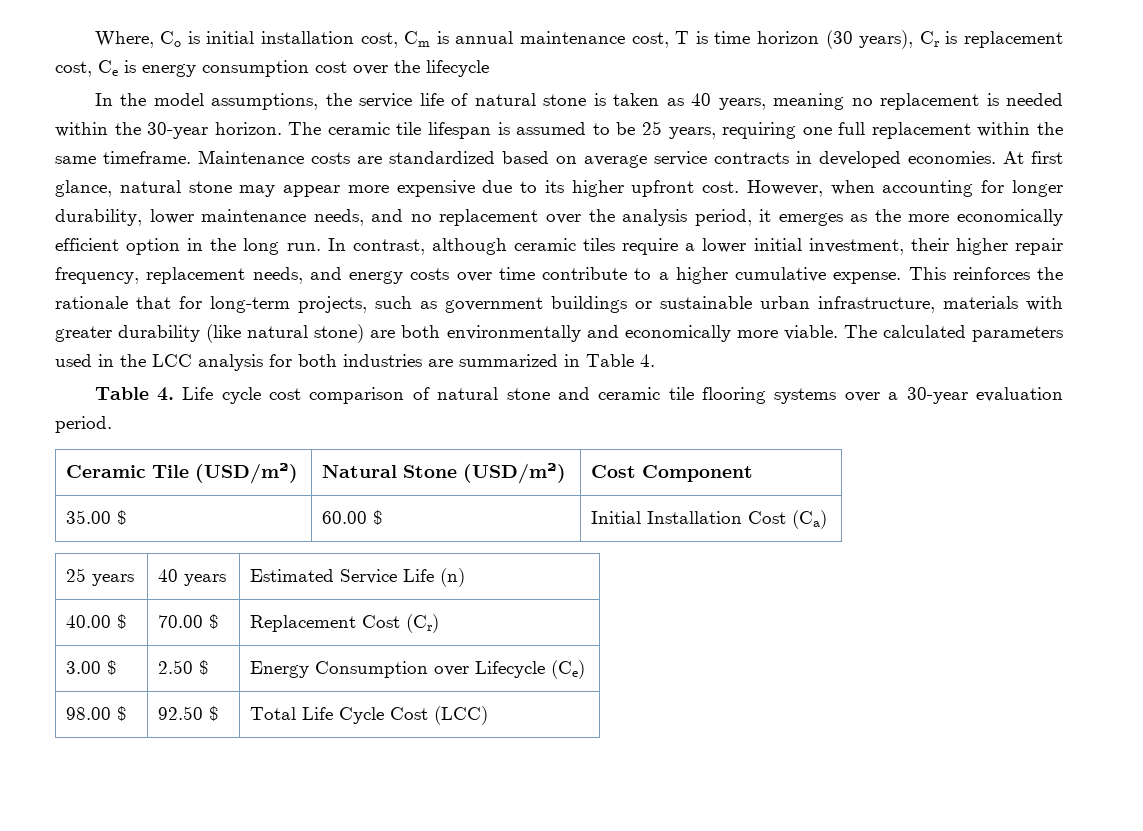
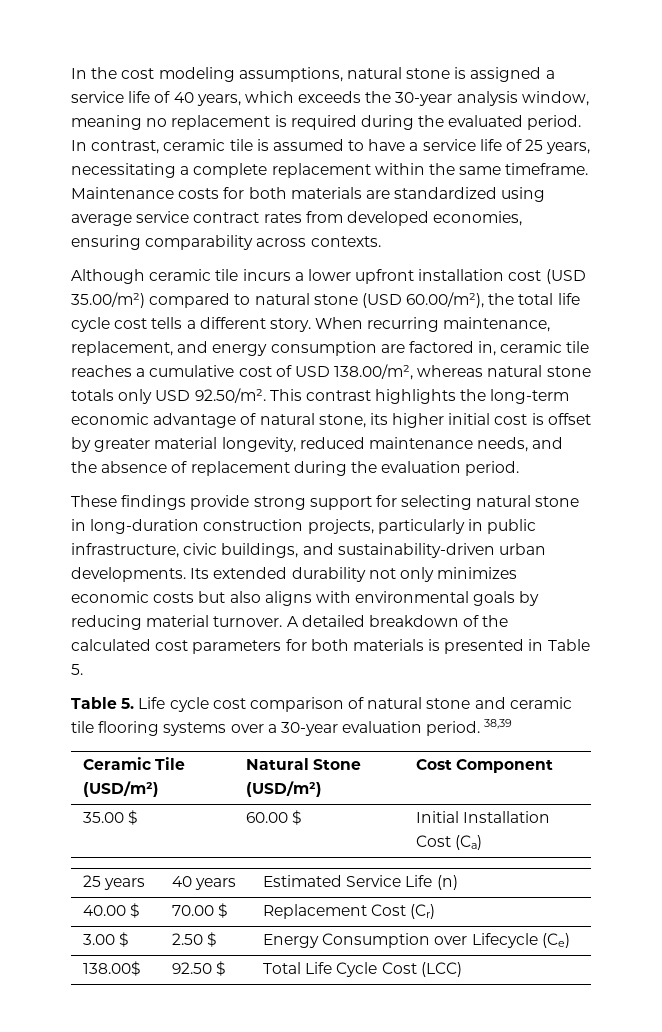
- Where, Co is initial installation cost, Cm is annual maintenance cost, T is time horizon (30 years), Cr is replacement cost, Ce is energy consumption cost over the lifecycle
- In the model assumptions, the service life of natural stone is taken as 40 years, meaning no replacement is needed within the 30-year horizon. The ceramic tile lifespan is assumed to be 25 years, requiring one full replacement within the same timeframe.
+ In the cost modeling assumptions, natural stone is assigned a service life of 40 years, which exceeds the 30-year analysis window, meaning no replacement is required during the evaluated period. In contrast, ceramic tile is assumed to have a service life of 25 years, necessitating a complete replacement within the same timeframe.
- Maintenance costs are standardized based on average service contracts in developed economies. At first glance, natural stone may appear more expensive due to its higher upfront cost. However, when accounting for longer durability, lower maintenance needs, and no replacement over the analysis period, it emerges as the more economically efficient option in the long run. In contrast, although ceramic tiles require a lower initial investment, their higher repair frequency, replacement needs, and energy costs over time contribute to a higher cumulative expense. This reinforces the rationale that for long-term projects, such as government buildings or sustainable urban infrastructure, materials with greater durability (like natural stone) are both environmentally and economically more viable. The calculated parameters used in the LCC analysis for both industries are summarized in Table 4.
- Table 4. Life cycle cost comparison of natural stone and ceramic tile flooring systems over a 30-year evaluation period.
+ Maintenance costs for both materials are standardized using average service contract rates from developed economies, ensuring comparability across contexts.
+ Although ceramic tile incurs a lower upfront installation cost (USD 35.00/m²) compared to natural stone (USD 60.00/m²), the total life cycle cost tells a different story. When recurring maintenance, replacement, and energy consumption are factored in, ceramic tile reaches a cumulative cost of USD 138.00/m², whereas natural stone totals only USD 92.50/m². This contrast highlights the long-term economic advantage of natural stone, its higher initial cost is offset by greater material longevity, reduced maintenance needs, and the absence of replacement during the evaluation period.
+ These findings provide strong support for selecting natural stone in long-duration construction projects, particularly in public infrastructure, civic buildings, and sustainability-driven urban developments. Its extended durability not only minimizes economic costs but also aligns with environmental goals by reducing material turnover. A detailed breakdown of the calculated cost parameters for both materials is presented in Table 5.
+ Table 5. Life cycle cost comparison of natural stone and ceramic tile flooring systems over a 30-year evaluation period. 38,39
- 98.00 $ | 92.50 $ | Total Life Cycle Cost (LCC)
+ 138.00$ | 92.50 $ | Total Life Cycle Cost (LCC)

